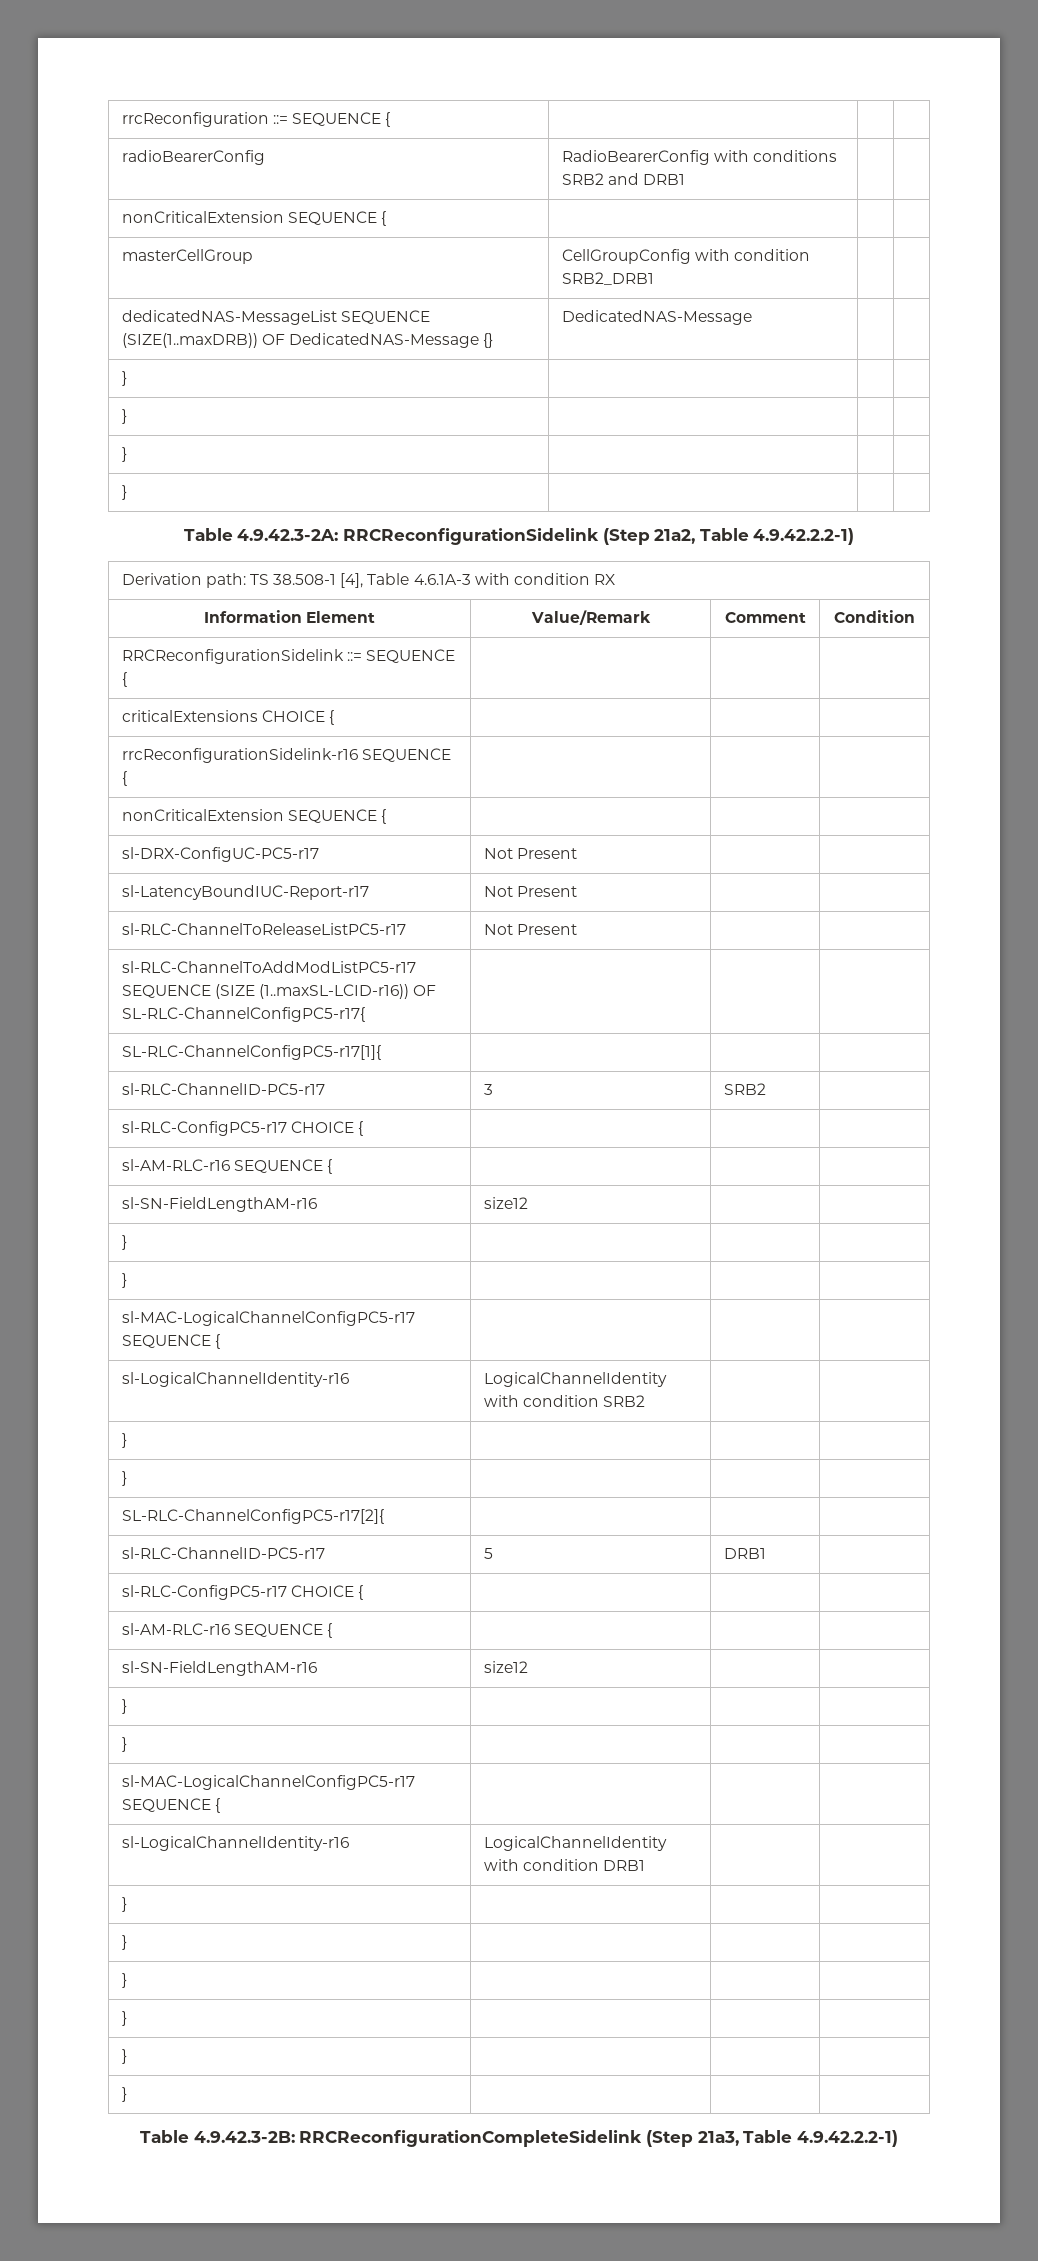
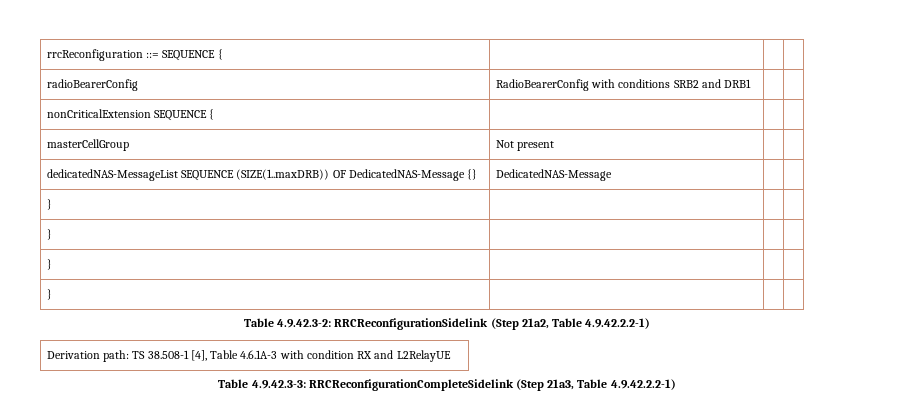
- masterCellGroup | CellGroupConfig with condition SRB2_DRB1 | |
+ masterCellGroup | Not present | |
- Table 4.9.42.3-2A: RRCReconfigurationSidelink (Step 21a2, Table 4.9.42.2.2-1)
+ Table 4.9.42.3-2: RRCReconfigurationSidelink (Step 21a2, Table 4.9.42.2.2-1)
- Derivation path: TS 38.508-1 [4], Table 4.6.1A-3 with condition RX
- Information Element | Value/Remark | Comment | Condition
- RRCReconfigurationSidelink ::= SEQUENCE { | | |
- criticalExtensions CHOICE { | | |
- rrcReconfigurationSidelink-r16 SEQUENCE { | | |
- nonCriticalExtension SEQUENCE { | | |
- sl-DRX-ConfigUC-PC5-r17 | Not Present | |
- sl-LatencyBoundIUC-Report-r17 | Not Present | |
- sl-RLC-ChannelToReleaseListPC5-r17 | Not Present | |
- sl-RLC-ChannelToAddModListPC5-r17 SEQUENCE (SIZE (1..maxSL-LCID-r16)) OF SL-RLC-ChannelConfigPC5-r17{ | | |
- SL-RLC-ChannelConfigPC5-r17[1]{ | | |
- sl-RLC-ChannelID-PC5-r17 | 3 | SRB2 |
- sl-RLC-ConfigPC5-r17 CHOICE { | | |
- sl-AM-RLC-r16 SEQUENCE { | | |
- sl-SN-FieldLengthAM-r16 | size12 | |
- } | | |
- } | | |
- sl-MAC-LogicalChannelConfigPC5-r17 SEQUENCE { | | |
- sl-LogicalChannelIdentity-r16 | LogicalChannelIdentity with condition SRB2 | |
- } | | |
- } | | |
- SL-RLC-ChannelConfigPC5-r17[2]{ | | |
- sl-RLC-ChannelID-PC5-r17 | 5 | DRB1 |
- sl-RLC-ConfigPC5-r17 CHOICE { | | |
- sl-AM-RLC-r16 SEQUENCE { | | |
- sl-SN-FieldLengthAM-r16 | size12 | |
- } | | |
- } | | |
- sl-MAC-LogicalChannelConfigPC5-r17 SEQUENCE { | | |
- sl-LogicalChannelIdentity-r16 | LogicalChannelIdentity with condition DRB1 | |
- } | | |
- } | | |
- } | | |
- } | | |
- } | | |
- } | | |
- Table 4.9.42.3-2B: RRCReconfigurationCompleteSidelink (Step 21a3, Table 4.9.42.2.2-1)
+ Derivation path: TS 38.508-1 [4], Table 4.6.1A-3 with condition RX and L2RelayUE
+ Table 4.9.42.3-3: RRCReconfigurationCompleteSidelink (Step 21a3, Table 4.9.42.2.2-1)

